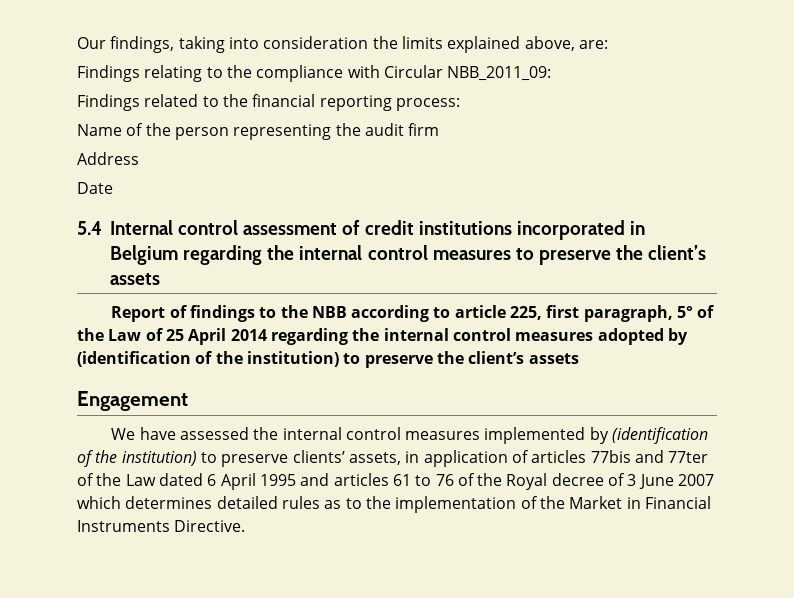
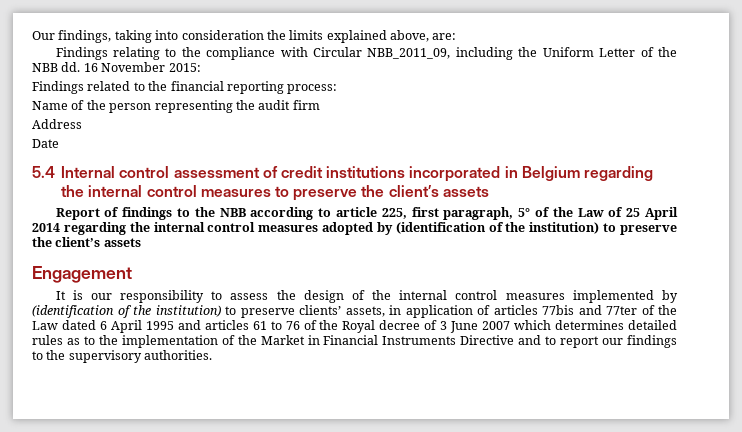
- Findings relating to the compliance with Circular NBB_2011_09:
+ Findings relating to the compliance with Circular NBB_2011_09, including the Uniform Letter of the NBB dd. 16 November 2015:
- We have assessed the internal control measures implemented by (identification of the institution) to preserve clients’ assets, in application of articles 77bis and 77ter of the Law dated 6 April 1995 and articles 61 to 76 of the Royal decree of 3 June 2007 which determines detailed rules as to the implementation of the Market in Financial Instruments Directive.
+ It is our responsibility to assess the design of the internal control measures implemented by (identification of the institution) to preserve clients’ assets, in application of articles 77bis and 77ter of the Law dated 6 April 1995 and articles 61 to 76 of the Royal decree of 3 June 2007 which determines detailed rules as to the implementation of the Market in Financial Instruments Directive and to report our findings to the supervisory authorities.

